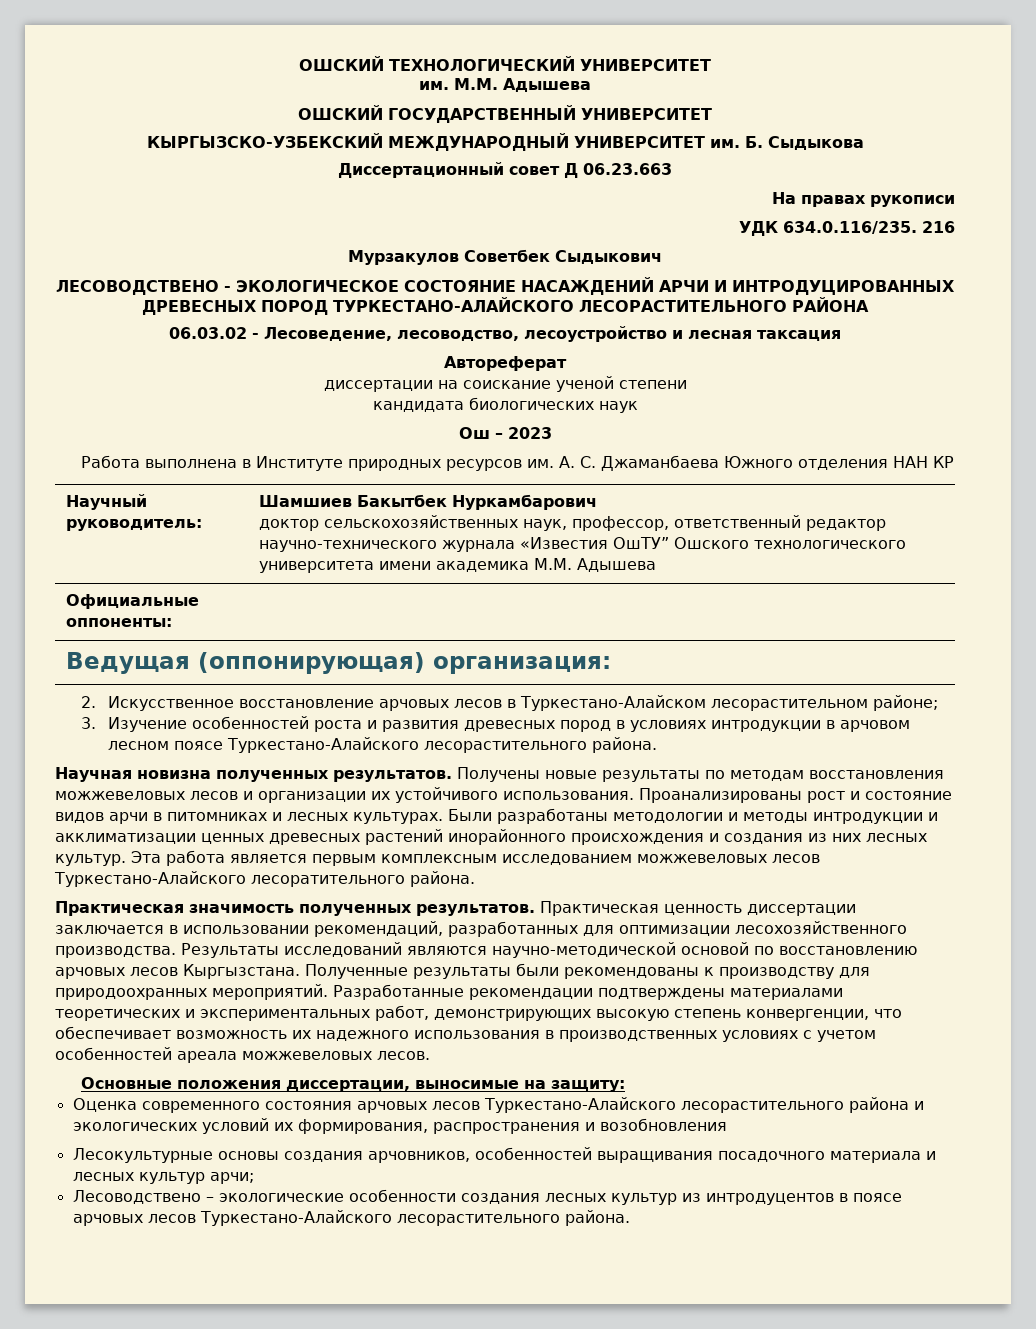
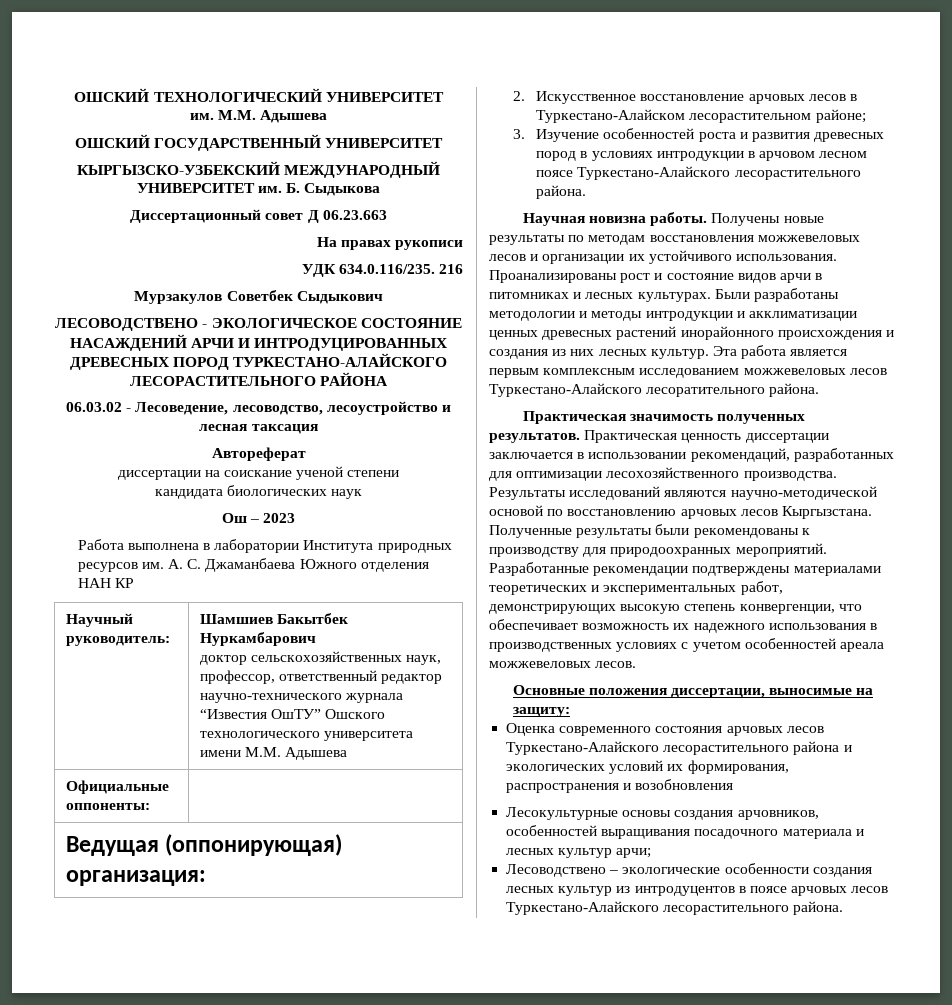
- Работа выполнена в Институте природных ресурсов им. А. С. Джаманбаева Южного отделения НАН КР
+ Работа выполнена в лаборатории Института природных ресурсов им. А. С. Джаманбаева Южного отделения НАН КР
  Научный руководитель: | Шамшиев Бакытбек Нуркамбарович
- доктор сельскохозяйственных наук, профессор, ответственный редактор научно-технического журнала «Известия ОшТУ” Ошского технологического университета имени академика М.М. Адышева
+ доктор сельскохозяйственных наук, профессор, ответственный редактор научно-технического журнала “Известия ОшТУ” Ошского технологического университета имени М.М. Адышева
- Научная новизна полученных результатов.
+ Научная новизна работы.

